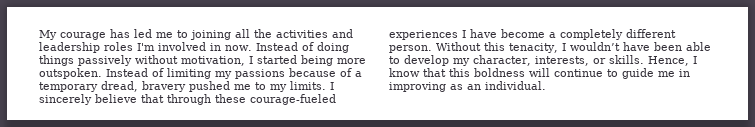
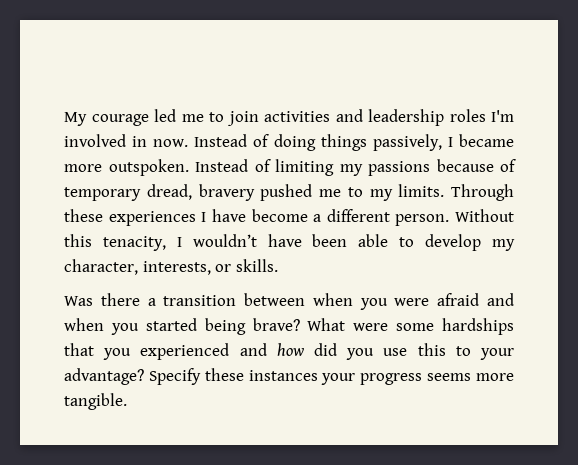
- My courage has led me to joining all the activities and leadership roles I'm involved in now.
+ My courage led me to join activities and leadership roles I'm involved in now.
- Instead of doing things passively without motivation, I started being more outspoken.
+ Instead of doing things passively, I became more outspoken.
- Instead of limiting my passions because of a temporary dread, bravery pushed me to my limits.
+ Instead of limiting my passions because of temporary dread, bravery pushed me to my limits.
- I sincerely believe that through these courage-fueled experiences I have become a completely different person.
+ Through these experiences I have become a different person.
- Without this tenacity, I wouldn’t have been able to develop my character, interests, or skills. Hence, I know that this boldness will continue to guide me in improving as an individual.
+ Without this tenacity, I wouldn’t have been able to develop my character, interests, or skills.
+ Was there a transition between when you were afraid and when you started being brave? What were some hardships that you experienced and how did you use this to your advantage? Specify these instances your progress seems more tangible.

